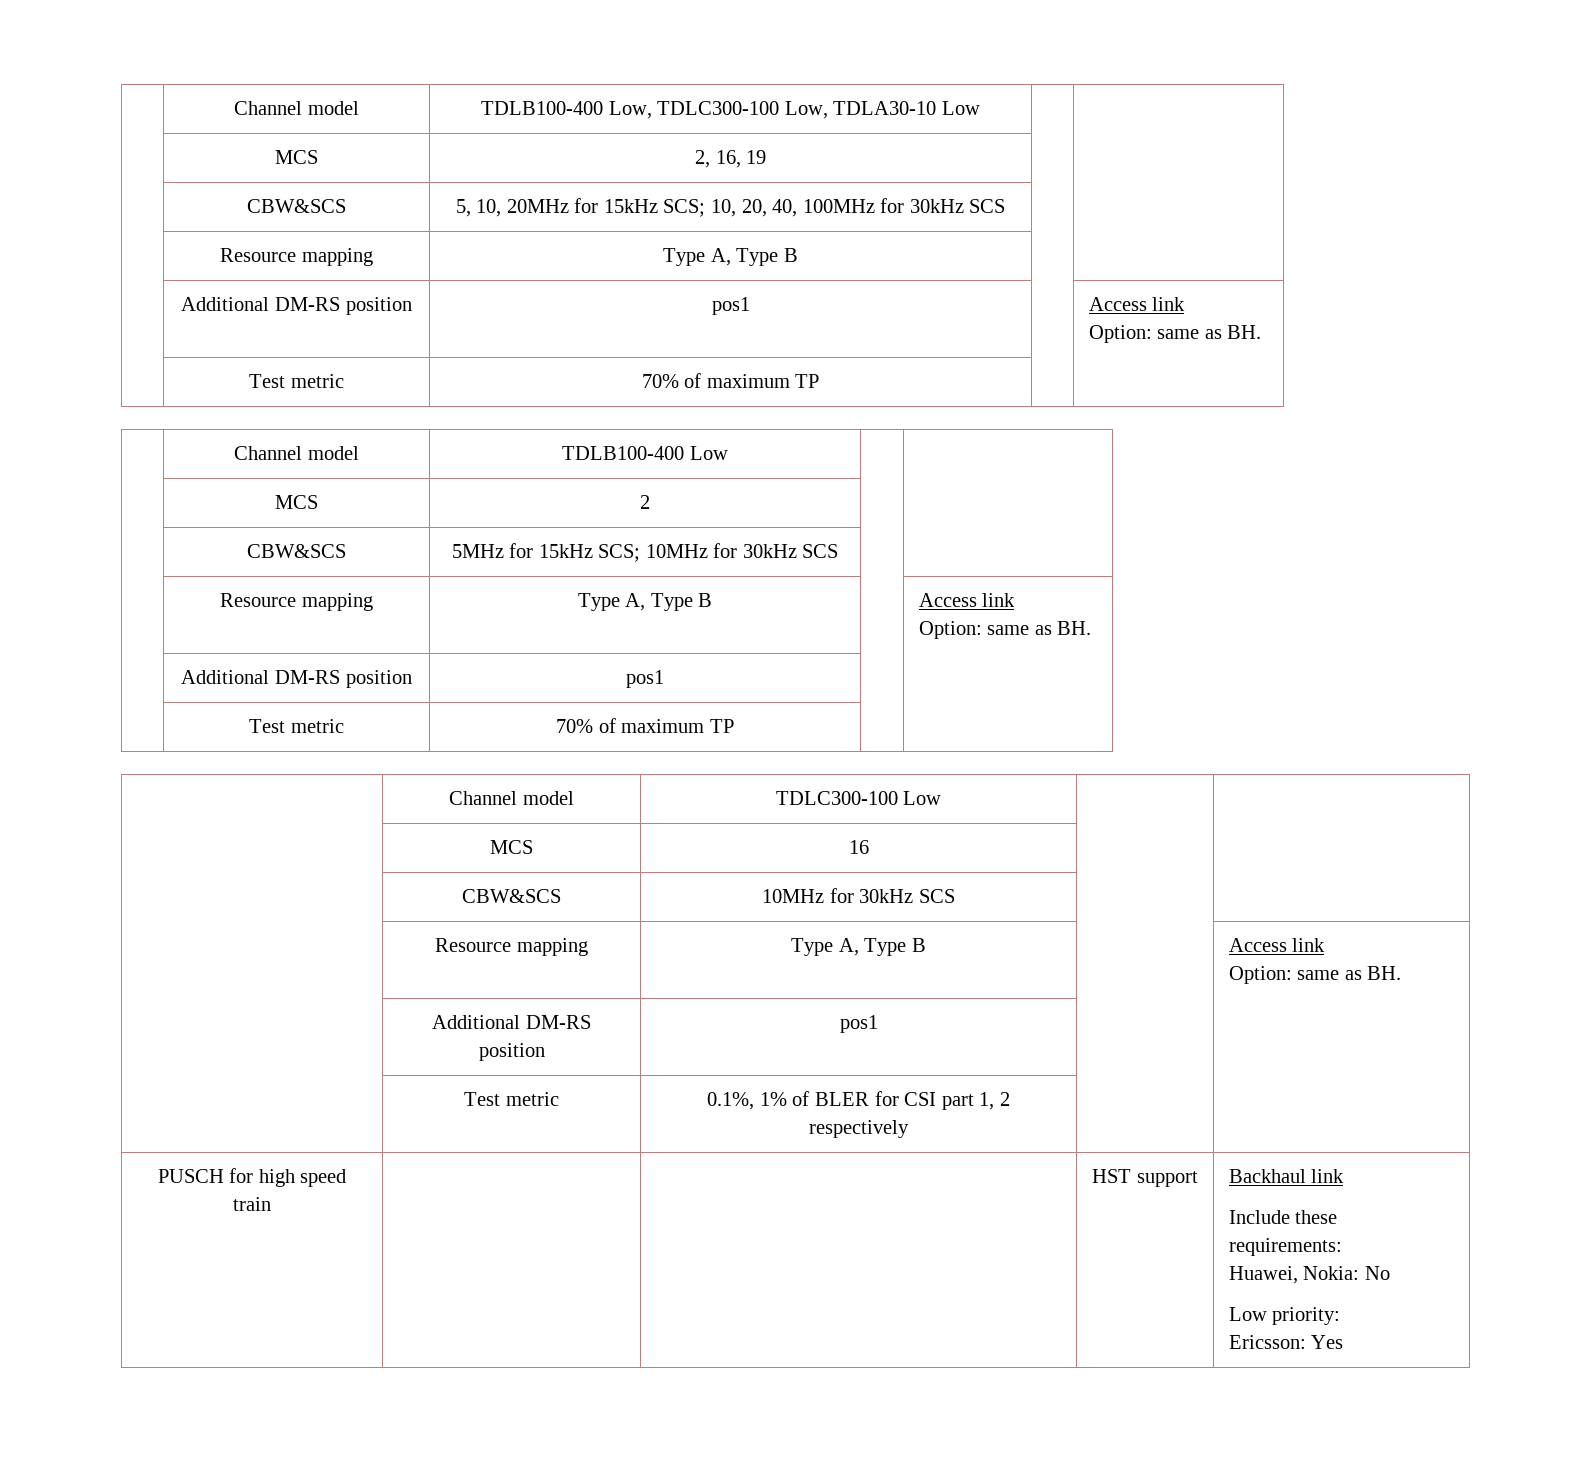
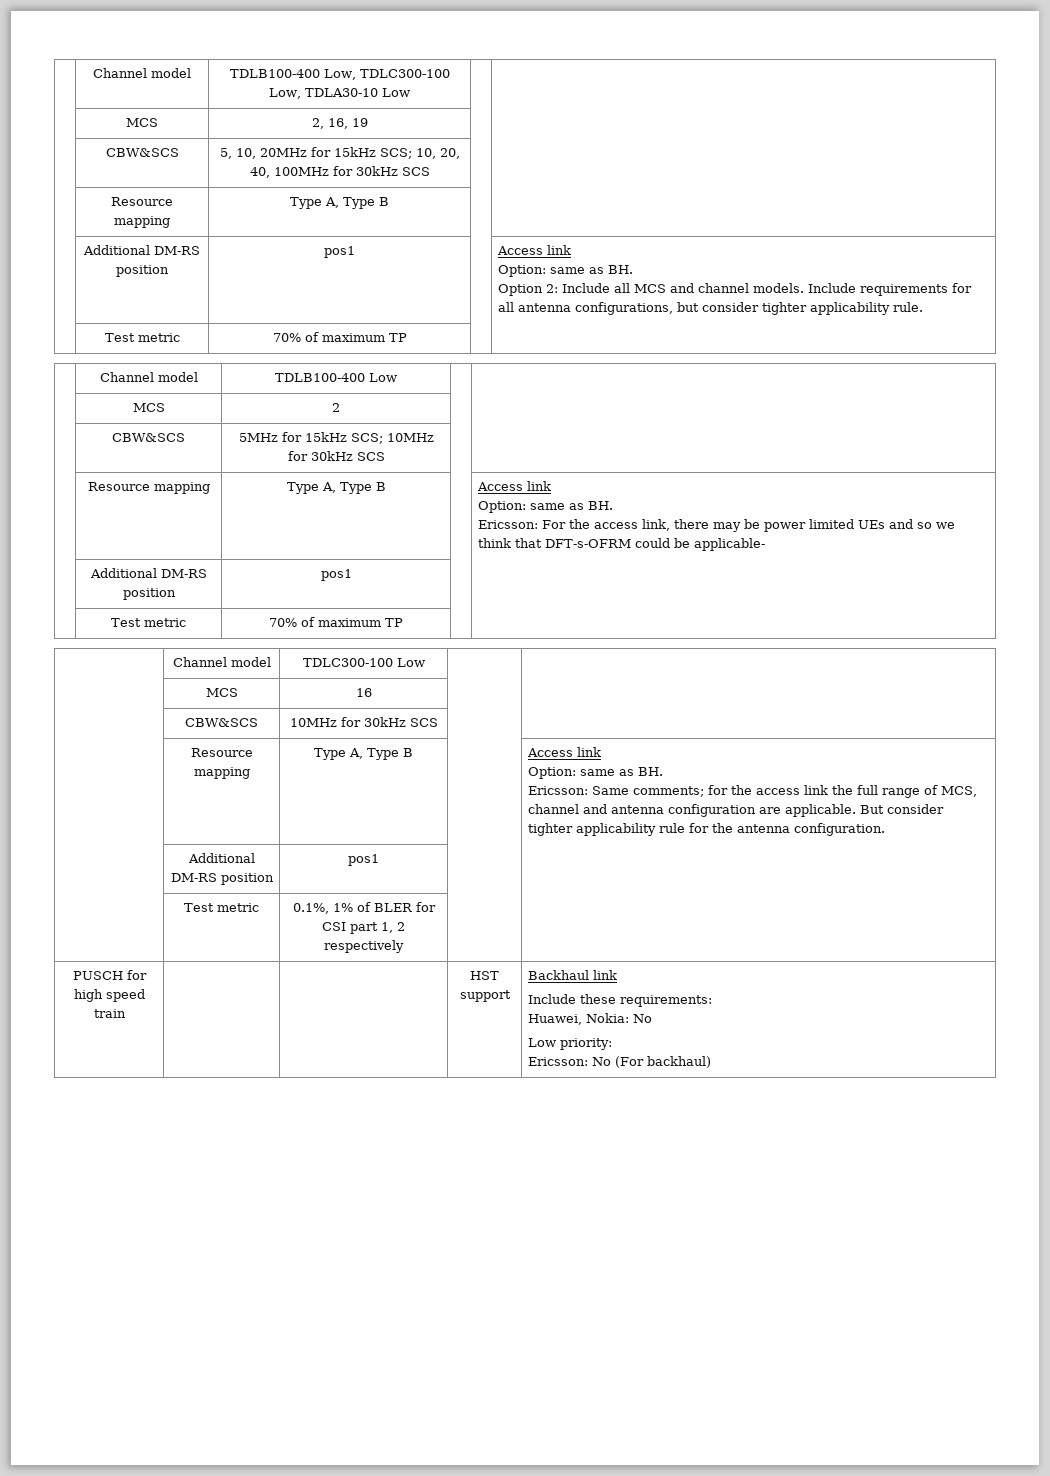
  | Additional DM-RS position | pos1 | | Access link
  Option: same as BH.
+ Option 2: Include all MCS and channel models. Include requirements for all antenna configurations, but consider tighter applicability rule.
  | CBW&SCS | 5MHz for 15kHz SCS; 10MHz for 30kHz SCS | |
  | Resource mapping | Type A, Type B | | Access link
  Option: same as BH.
+ Ericsson: For the access link, there may be power limited UEs and so we think that DFT-s-OFRM could be applicable-
  | CBW&SCS | 10MHz for 30kHz SCS | |
  | Resource mapping | Type A, Type B | | Access link
  Option: same as BH.
+ Ericsson: Same comments; for the access link the full range of MCS, channel and antenna configuration are applicable. But consider tighter applicability rule for the antenna configuration.
  PUSCH for high speed train | | | HST support | Backhaul link
  Include these requirements:
  Huawei, Nokia: No
  Low priority:
- Ericsson: Yes
+ Ericsson: No (For backhaul)

